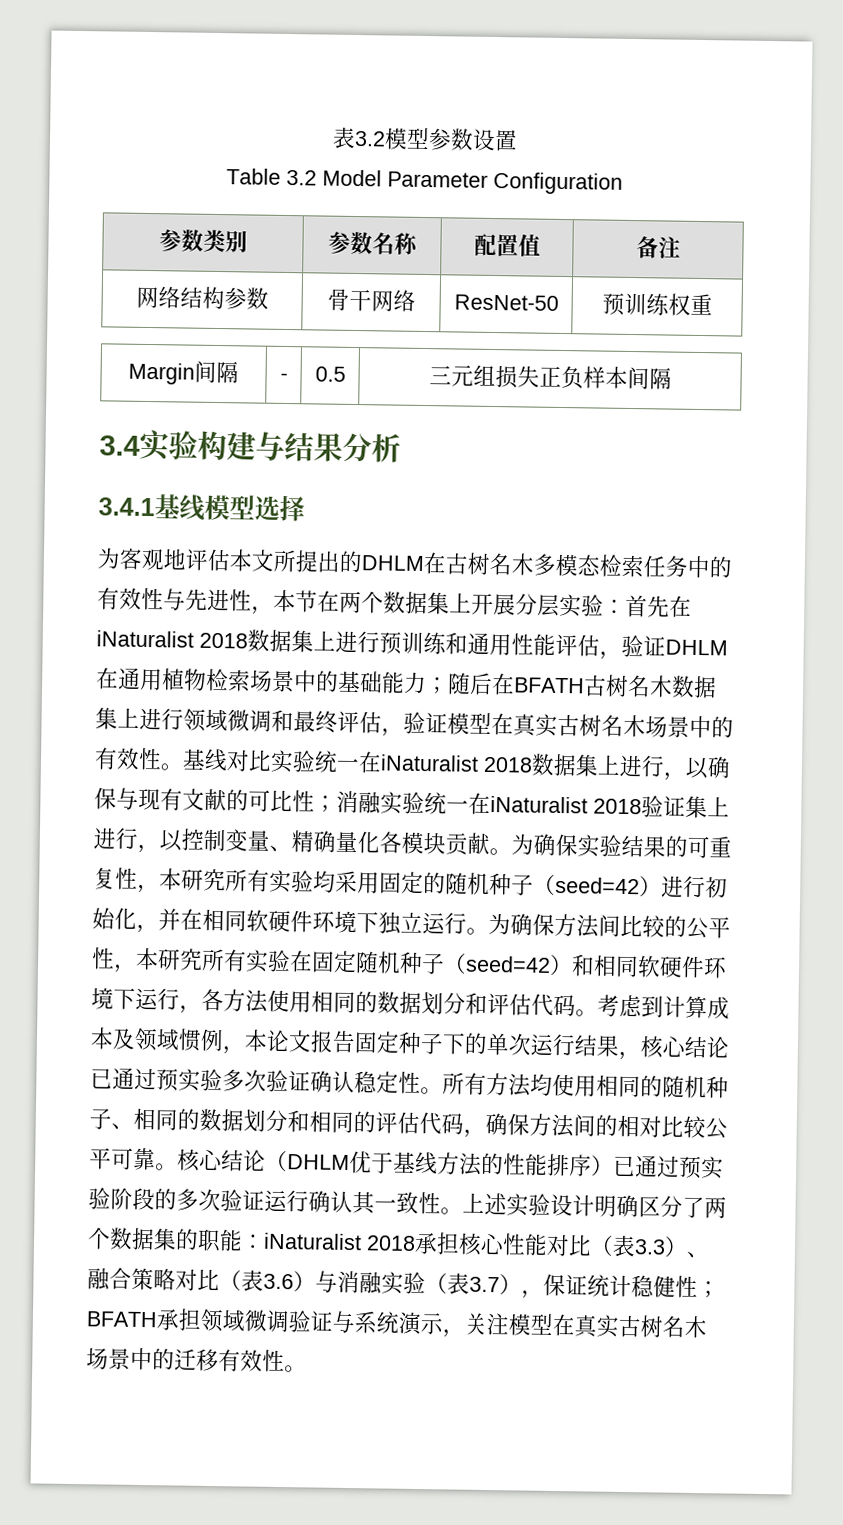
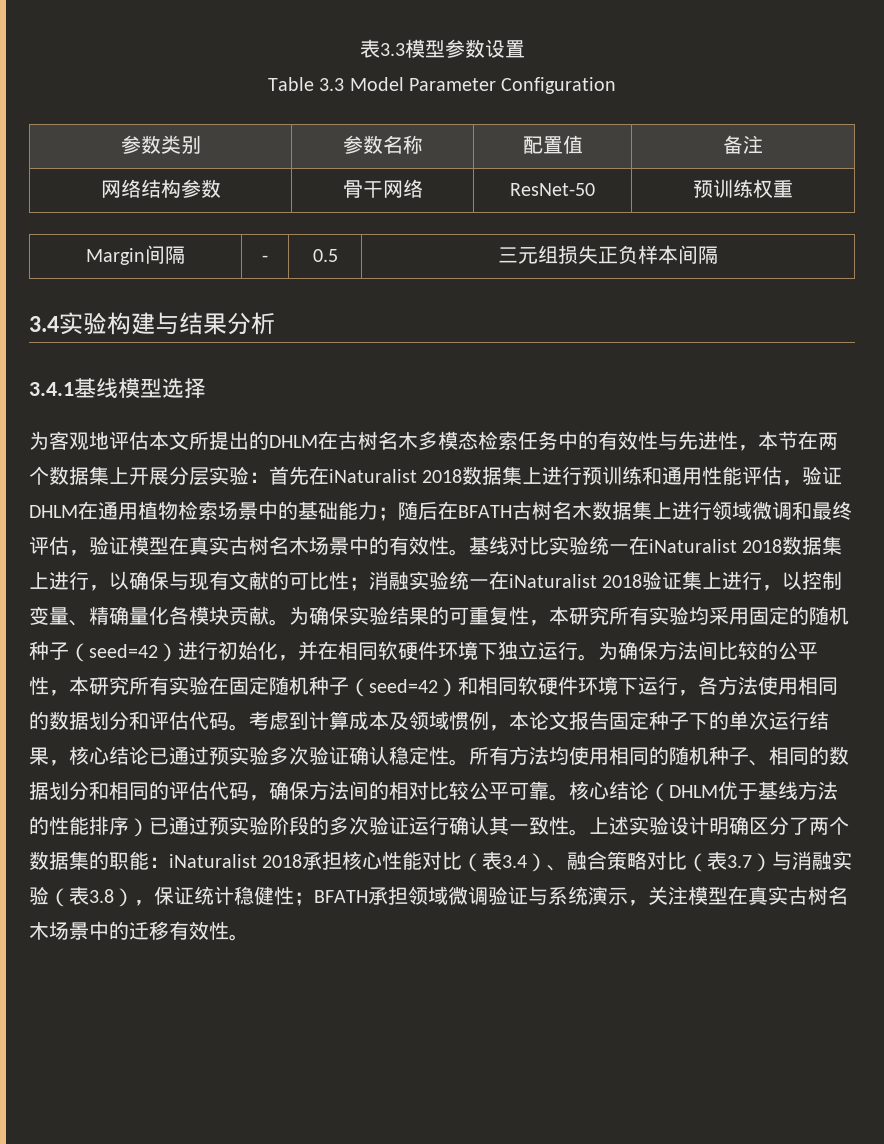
- 表3.2模型参数设置
+ 表3.3模型参数设置
- Table 3.2 Model Parameter Configuration
+ Table 3.3 Model Parameter Configuration
- 上述实验设计明确区分了两个数据集的职能：iNaturalist 2018承担核心性能对比（表3.3）、融合策略对比（表3.6）与消融实验（表3.7），保证统计稳健性；BFATH承担领域微调验证与系统演示，关注模型在真实古树名木场景中的迁移有效性。
+ 上述实验设计明确区分了两个数据集的职能：iNaturalist 2018承担核心性能对比（表3.4）、融合策略对比（表3.7）与消融实验（表3.8），保证统计稳健性；BFATH承担领域微调验证与系统演示，关注模型在真实古树名木场景中的迁移有效性。

